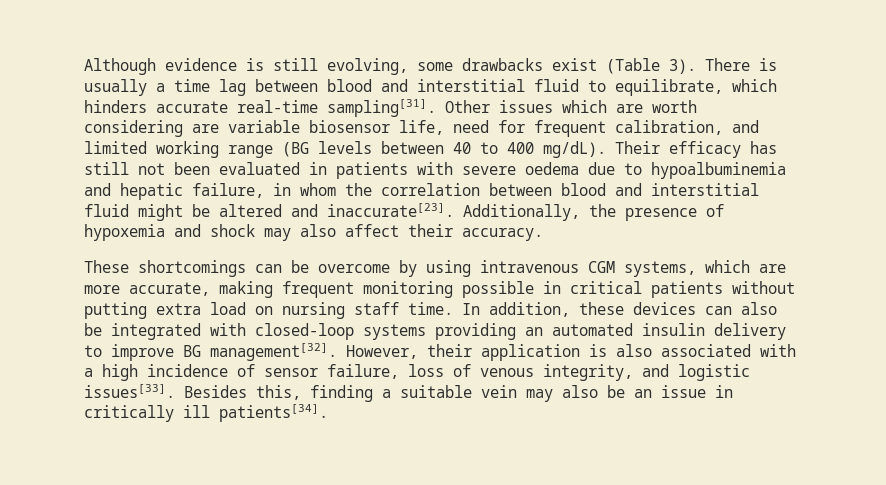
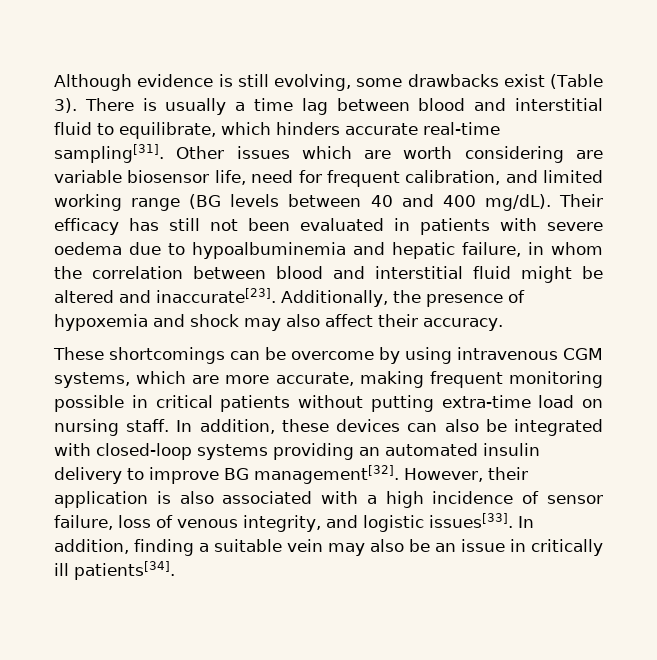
- Other issues which are worth considering are variable biosensor life, need for frequent calibration, and limited working range (BG levels between 40 to 400 mg/dL).
+ Other issues which are worth considering are variable biosensor life, need for frequent calibration, and limited working range (BG levels between 40 and 400 mg/dL).
- These shortcomings can be overcome by using intravenous CGM systems, which are more accurate, making frequent monitoring possible in critical patients without putting extra load on nursing staff time.
+ These shortcomings can be overcome by using intravenous CGM systems, which are more accurate, making frequent monitoring possible in critical patients without putting extra-time load on nursing staff.
- Besides this, finding a suitable vein may also be an issue in critically ill patients[34].
+ In addition, finding a suitable vein may also be an issue in critically ill patients[34].

